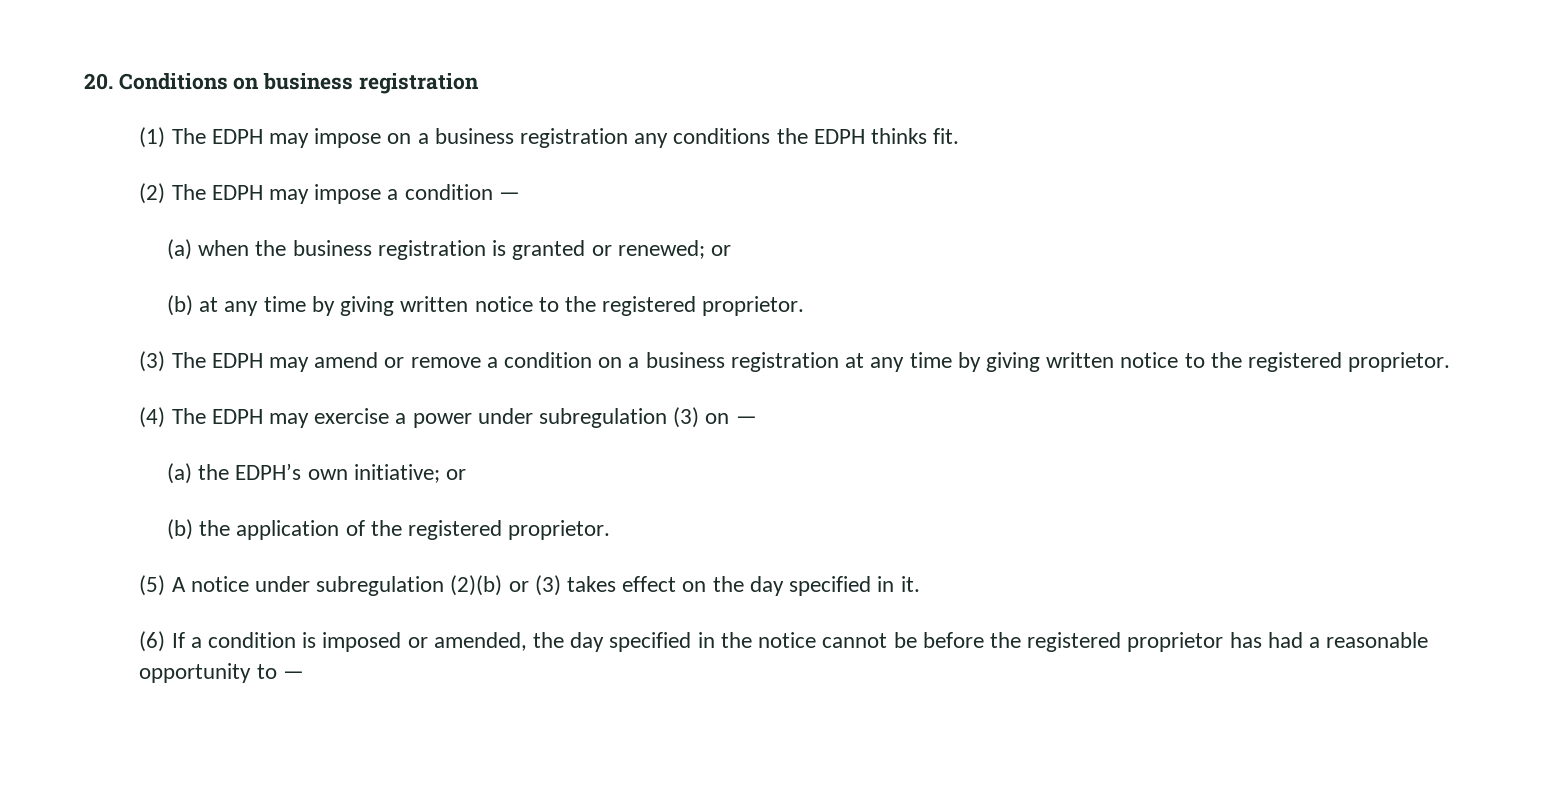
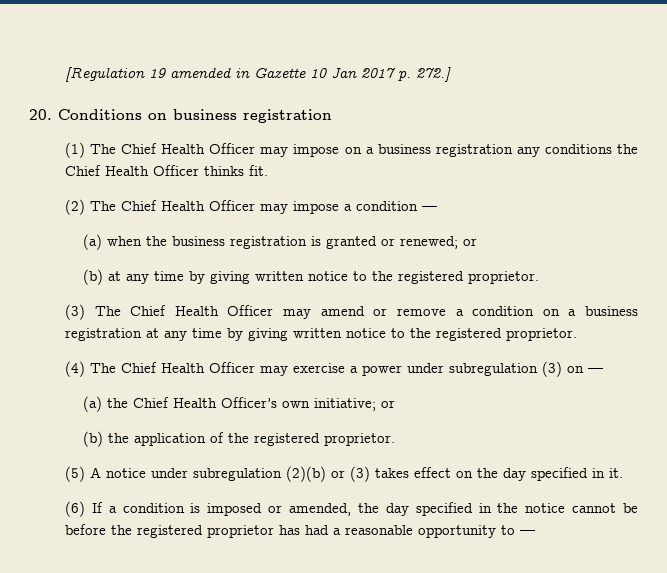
+ [Regulation 19 amended in Gazette 10 Jan 2017 p. 272.]
- (1) The EDPH may impose on a business registration any conditions the EDPH thinks fit.
+ (1) The Chief Health Officer may impose on a business registration any conditions the Chief Health Officer thinks fit.
- (2) The EDPH may impose a condition —
+ (2) The Chief Health Officer may impose a condition —
- (3) The EDPH may amend or remove a condition on a business registration at any time by giving written notice to the registered proprietor.
+ (3) The Chief Health Officer may amend or remove a condition on a business registration at any time by giving written notice to the registered proprietor.
- (4) The EDPH may exercise a power under subregulation (3) on —
+ (4) The Chief Health Officer may exercise a power under subregulation (3) on —
- (a) the EDPH’s own initiative; or
+ (a) the Chief Health Officer’s own initiative; or

